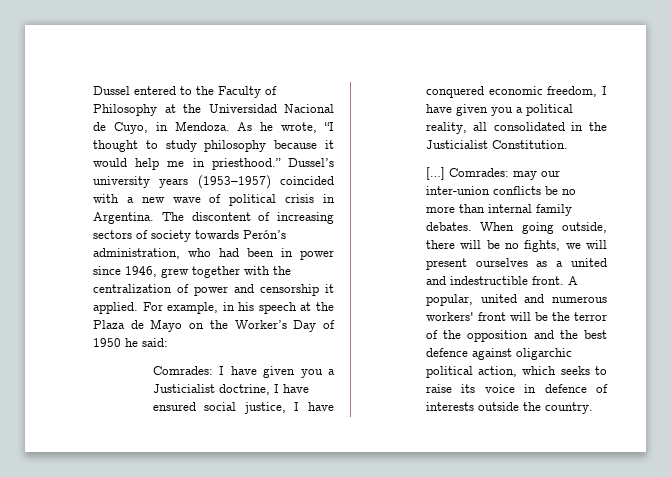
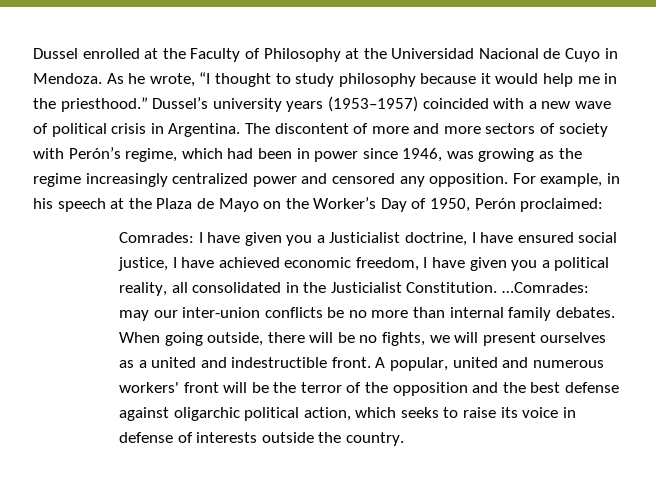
- Dussel entered to the Faculty of Philosophy at the Universidad Nacional de Cuyo, in Mendoza.
+ Dussel enrolled at the Faculty of Philosophy at the Universidad Nacional de Cuyo in Mendoza.
- As he wrote, “I thought to study philosophy because it would help me in priesthood.”
+ As he wrote, “I thought to study philosophy because it would help me in the priesthood.”
- The discontent of increasing sectors of society towards Perón’s administration, who had been in power since 1946, grew together with the centralization of power and censorship it applied.
+ The discontent of more and more sectors of society with Perón’s regime, which had been in power since 1946, was growing as the regime increasingly centralized power and censored any opposition.
- For example, in his speech at the Plaza de Mayo on the Worker’s Day of 1950 he said:
+ For example, in his speech at the Plaza de Mayo on the Worker’s Day of 1950, Perón proclaimed:
- Comrades: I have given you a Justicialist doctrine, I have ensured social justice, I have conquered economic freedom, I have given you a political reality, all consolidated in the Justicialist Constitution.
- […] Comrades: may our inter-union conflicts be no more than internal family debates.
+ Comrades: I have given you a Justicialist doctrine, I have ensured social justice, I have achieved economic freedom, I have given you a political reality, all consolidated in the Justicialist Constitution. …Comrades: may our inter-union conflicts be no more than internal family debates.
- A popular, united and numerous workers' front will be the terror of the opposition and the best defence against oligarchic political action, which seeks to raise its voice in defence of interests outside the country.
+ A popular, united and numerous workers' front will be the terror of the opposition and the best defense against oligarchic political action, which seeks to raise its voice in defense of interests outside the country.

